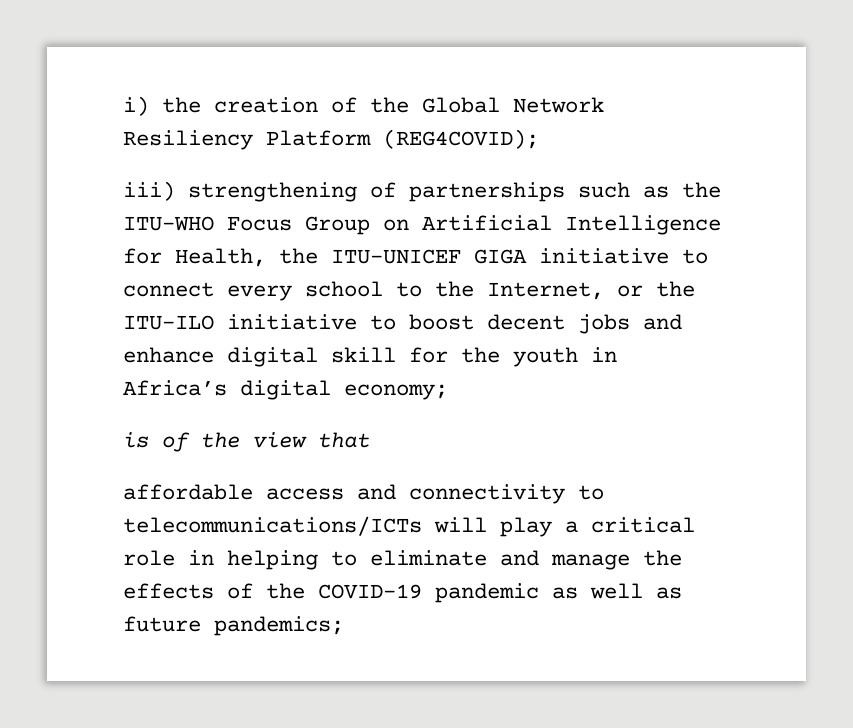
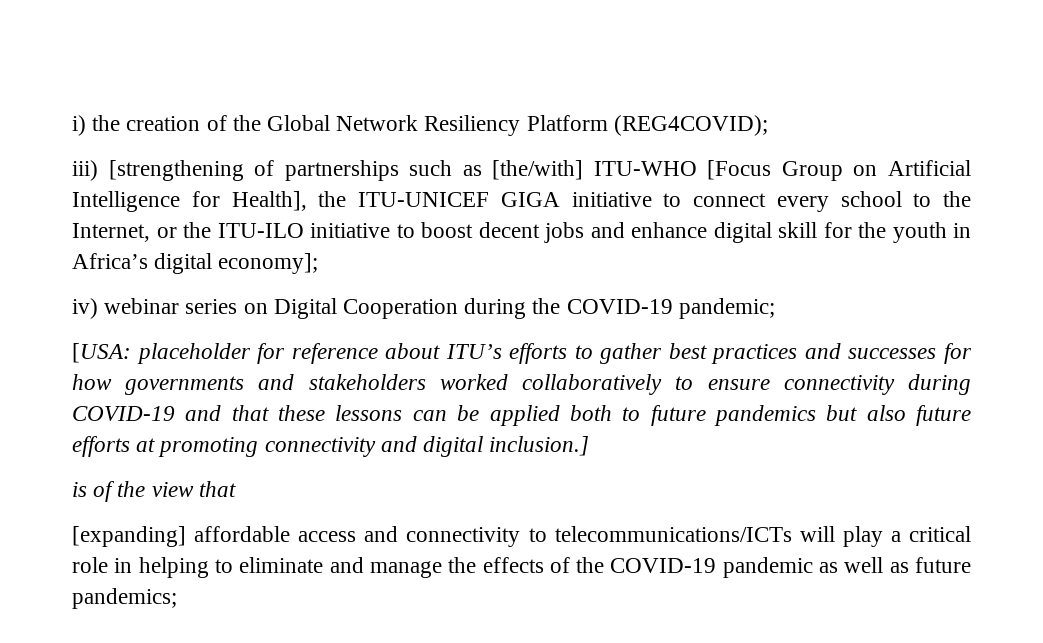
- iii) strengthening of partnerships such as the ITU-WHO Focus Group on Artificial Intelligence for Health, the ITU-UNICEF GIGA initiative to connect every school to the Internet, or the ITU-ILO initiative to boost decent jobs and enhance digital skill for the youth in Africa’s digital economy;
+ iii) [strengthening of partnerships such as [the/with] ITU-WHO [Focus Group on Artificial Intelligence for Health], the ITU-UNICEF GIGA initiative to connect every school to the Internet, or the ITU-ILO initiative to boost decent jobs and enhance digital skill for the youth in Africa’s digital economy];
+ iv) webinar series on Digital Cooperation during the COVID-19 pandemic;
+ [USA: placeholder for reference about ITU’s efforts to gather best practices and successes for how governments and stakeholders worked collaboratively to ensure connectivity during COVID-19 and that these lessons can be applied both to future pandemics but also future efforts at promoting connectivity and digital inclusion.]
- affordable access and connectivity to telecommunications/ICTs will play a critical role in helping to eliminate and manage the effects of the COVID-19 pandemic as well as future pandemics;
+ [expanding] affordable access and connectivity to telecommunications/ICTs will play a critical role in helping to eliminate and manage the effects of the COVID-19 pandemic as well as future pandemics;

